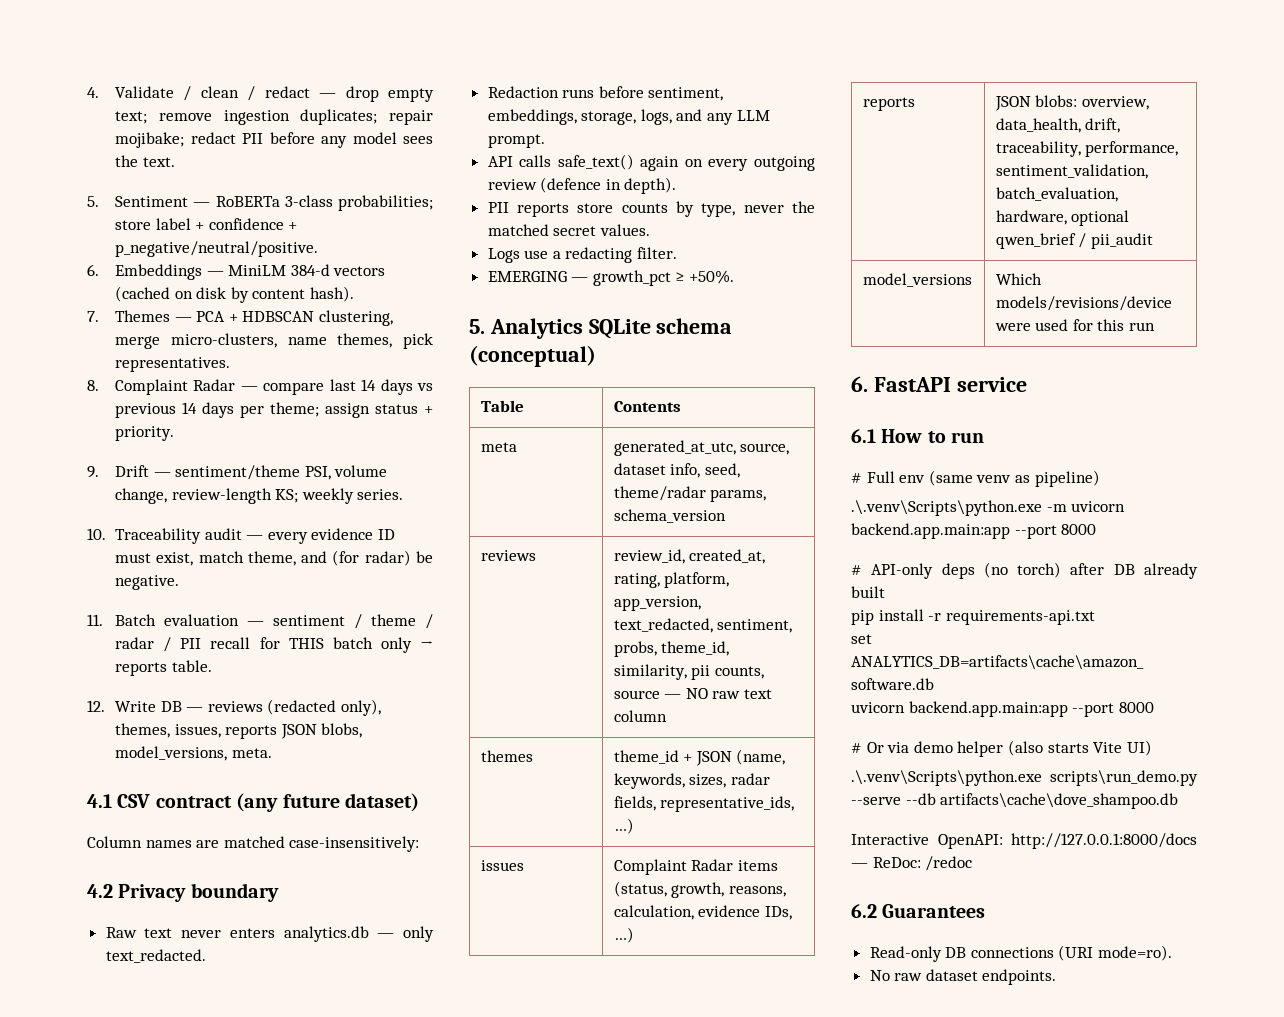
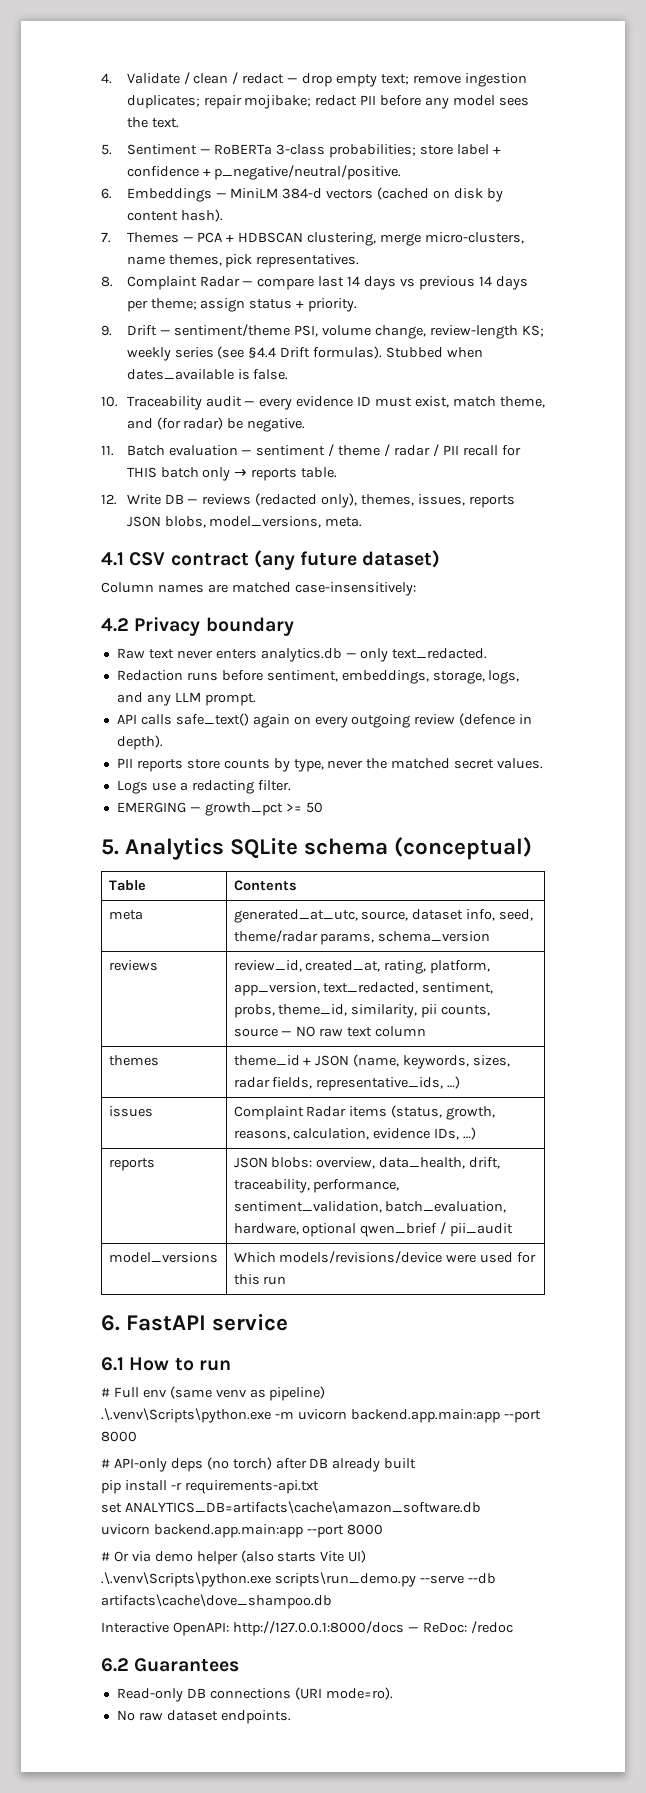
- 9. Drift — sentiment/theme PSI, volume change, review-length KS; weekly series.
+ 9. Drift — sentiment/theme PSI, volume change, review-length KS; weekly series (see §4.4 Drift formulas). Stubbed when dates_available is false.
- EMERGING — growth_pct ≥ +50%.
+ EMERGING — growth_pct >= 50

